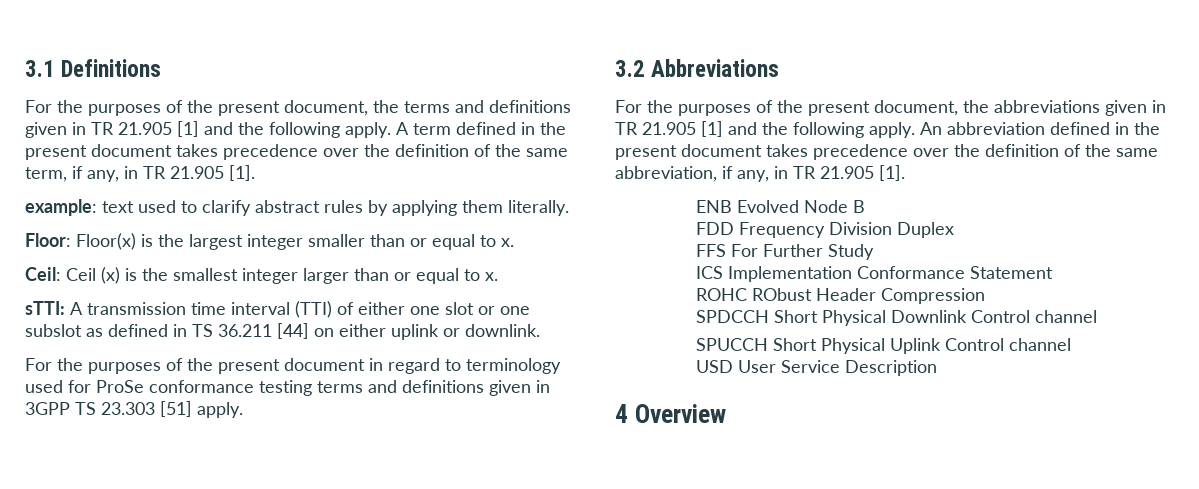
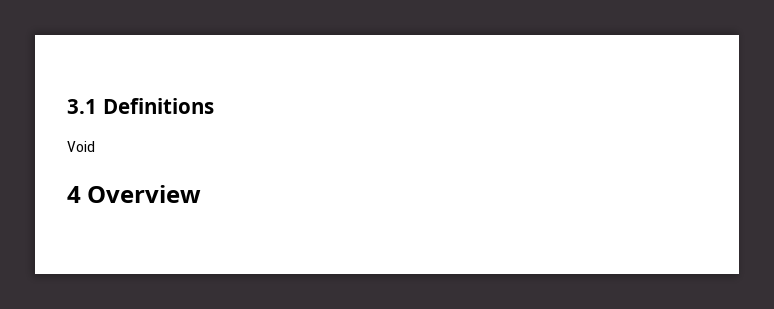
- For the purposes of the present document, the terms and definitions given in TR 21.905 [1] and the following apply. A term defined in the present document takes precedence over the definition of the same term, if any, in TR 21.905 [1].
- example: text used to clarify abstract rules by applying them literally.
- Floor: Floor(x) is the largest integer smaller than or equal to x.
- Ceil: Ceil (x) is the smallest integer larger than or equal to x.
- sTTI: A transmission time interval (TTI) of either one slot or one subslot as defined in TS 36.211 [44] on either uplink or downlink.
- For the purposes of the present document in regard to terminology used for ProSe conformance testing terms and definitions given in 3GPP TS 23.303 [51] apply.
- 3.2 Abbreviations
- For the purposes of the present document, the abbreviations given in TR 21.905 [1] and the following apply. An abbreviation defined in the present document takes precedence over the definition of the same abbreviation, if any, in TR 21.905 [1].
- ENB Evolved Node B
- FDD Frequency Division Duplex
- FFS For Further Study
- ICS Implementation Conformance Statement
- ROHC RObust Header Compression
- SPDCCH Short Physical Downlink Control channel
- SPUCCH Short Physical Uplink Control channel
- USD User Service Description
+ Void

